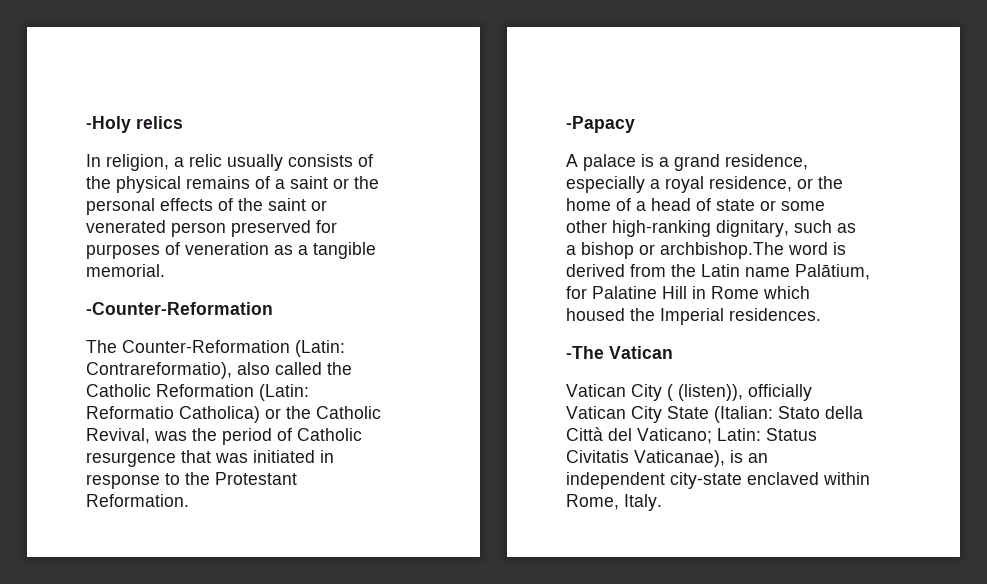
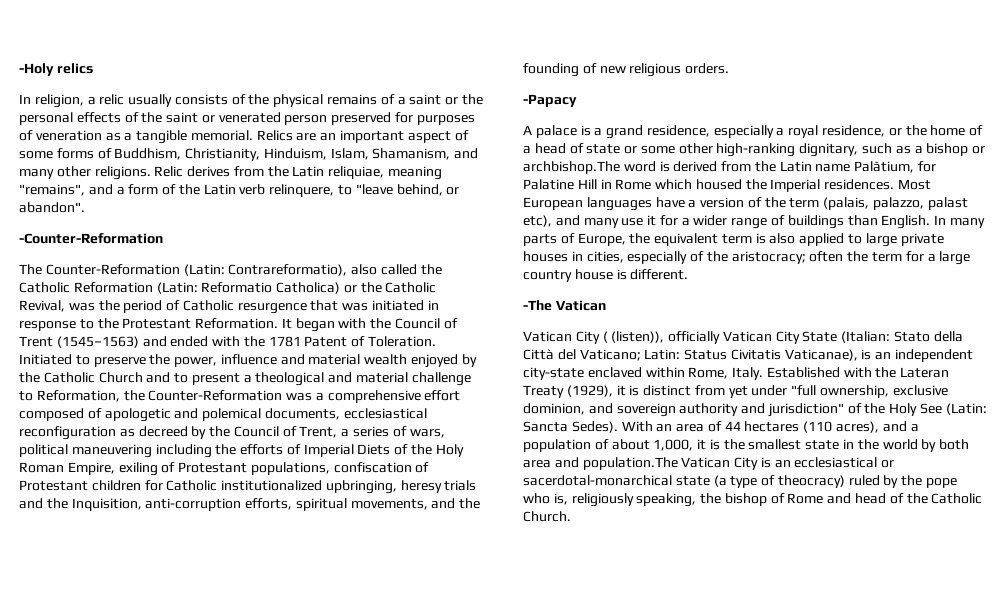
+ Relics are an important aspect of some forms of Buddhism, Christianity, Hinduism, Islam, Shamanism, and many other religions. Relic derives from the Latin reliquiae, meaning "remains", and a form of the Latin verb relinquere, to "leave behind, or abandon".
+ It began with the Council of Trent (1545–1563) and ended with the 1781 Patent of Toleration. Initiated to preserve the power, influence and material wealth enjoyed by the Catholic Church and to present a theological and material challenge to Reformation, the Counter-Reformation was a comprehensive effort composed of apologetic and polemical documents, ecclesiastical reconfiguration as decreed by the Council of Trent, a series of wars, political maneuvering including the efforts of Imperial Diets of the Holy Roman Empire, exiling of Protestant populations, confiscation of Protestant children for Catholic institutionalized upbringing, heresy trials and the Inquisition, anti-corruption efforts, spiritual movements, and the founding of new religious orders.
+ Most European languages have a version of the term (palais, palazzo, palast etc), and many use it for a wider range of buildings than English. In many parts of Europe, the equivalent term is also applied to large private houses in cities, especially of the aristocracy; often the term for a large country house is different.
+ Established with the Lateran Treaty (1929), it is distinct from yet under "full ownership, exclusive dominion, and sovereign authority and jurisdiction" of the Holy See (Latin: Sancta Sedes). With an area of 44 hectares (110 acres), and a population of about 1,000, it is the smallest state in the world by both area and population.The Vatican City is an ecclesiastical or sacerdotal-monarchical state (a type of theocracy) ruled by the pope who is, religiously speaking, the bishop of Rome and head of the Catholic Church.

